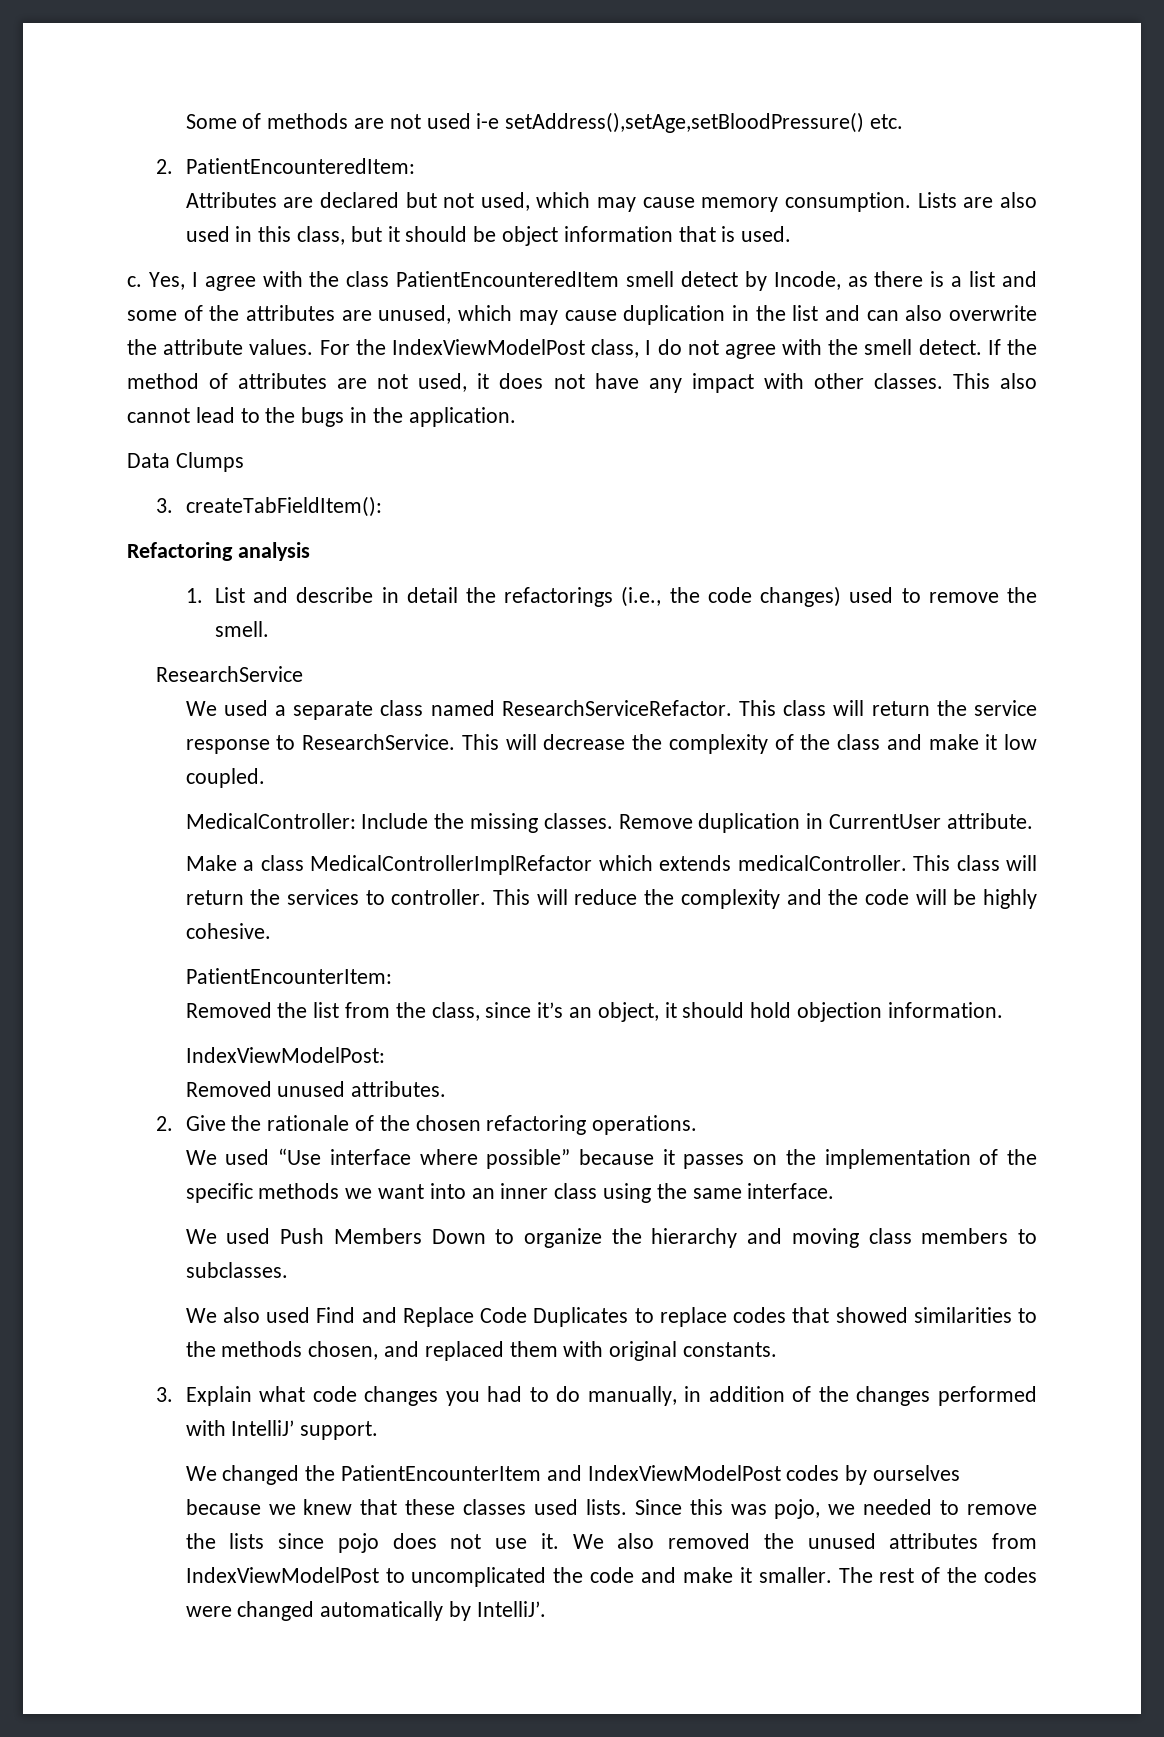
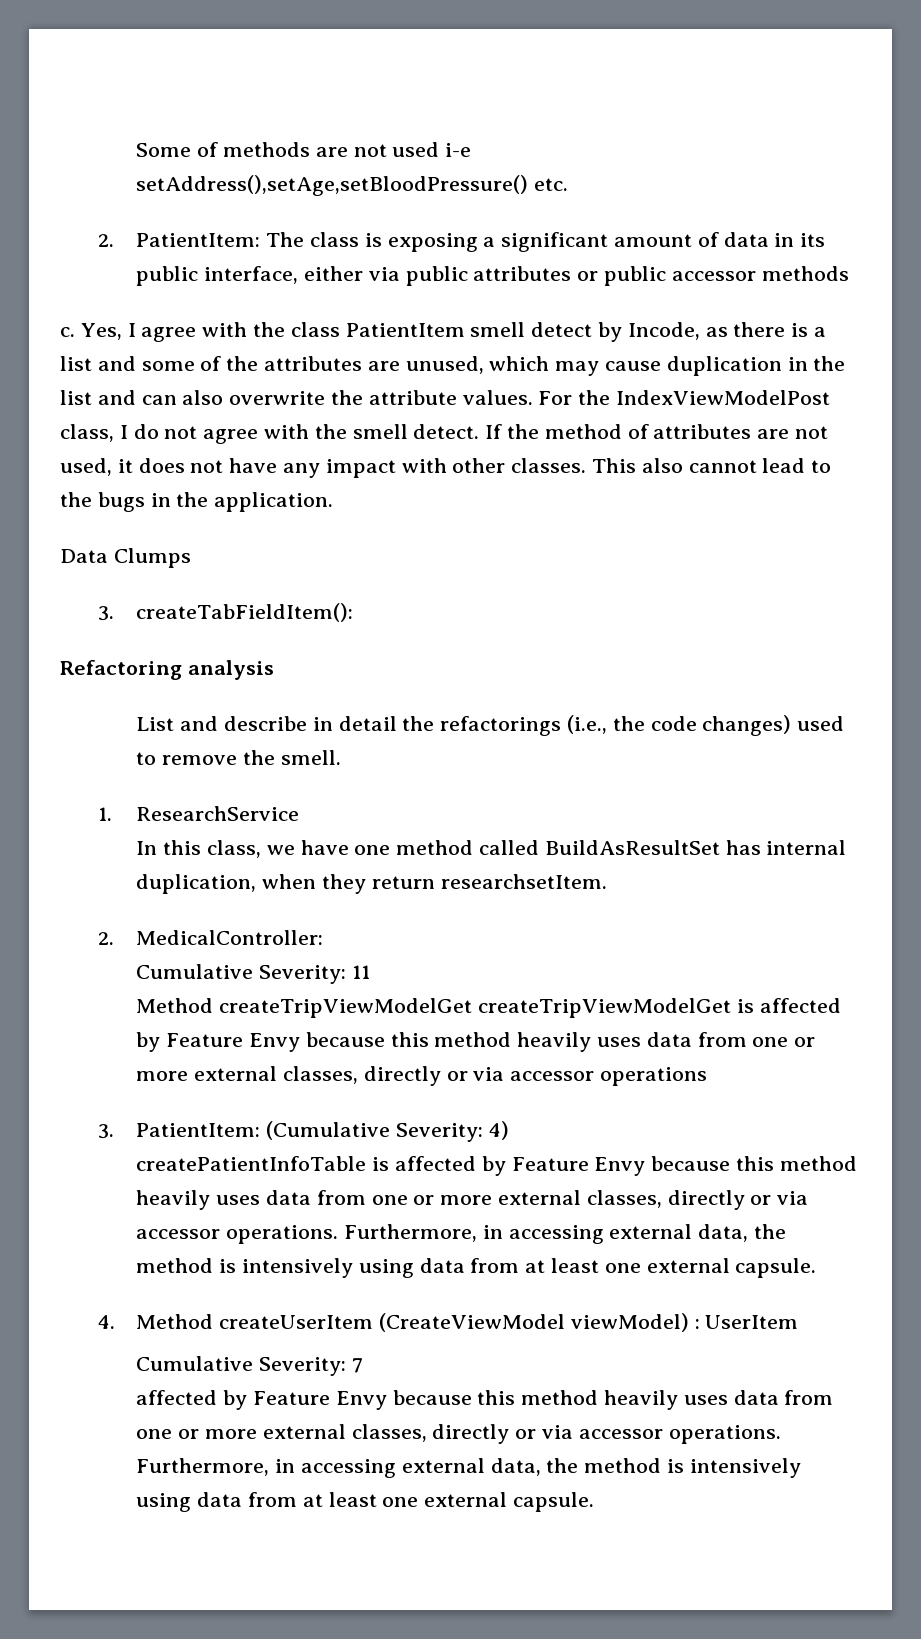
- 2. PatientEncounteredItem:
- Attributes are declared but not used, which may cause memory consumption. Lists are also used in this class, but it should be object information that is used.
+ 2. PatientItem: The class is exposing a significant amount of data in its public interface, either via public attributes or public accessor methods
- Yes, I agree with the class PatientEncounteredItem smell detect by Incode, as there is a list and some of the attributes are unused, which may cause duplication in the list and can also overwrite the attribute values.
+ Yes, I agree with the class PatientItem smell detect by Incode, as there is a list and some of the attributes are unused, which may cause duplication in the list and can also overwrite the attribute values.
- 1. List and describe in detail the refactorings (i.e., the code changes) used to remove the smell.
+ List and describe in detail the refactorings (i.e., the code changes) used to remove the smell.
- ResearchService
+ 1. ResearchService
- We used a separate class named ResearchServiceRefactor. This class will return the service response to ResearchService. This will decrease the complexity of the class and make it low coupled.
- MedicalController: Include the missing classes. Remove duplication in CurrentUser attribute.
- Make a class MedicalControllerImplRefactor which extends medicalController. This class will return the services to controller. This will reduce the complexity and the code will be highly cohesive.
- PatientEncounterItem:
- Removed the list from the class, since it’s an object, it should hold objection information.
- IndexViewModelPost:
- Removed unused attributes.
- 2. Give the rationale of the chosen refactoring operations.
- We used “Use interface where possible” because it passes on the implementation of the specific methods we want into an inner class using the same interface.
- We used Push Members Down to organize the hierarchy and moving class members to subclasses.
- We also used Find and Replace Code Duplicates to replace codes that showed similarities to the methods chosen, and replaced them with original constants.
- 3. Explain what code changes you had to do manually, in addition of the changes performed with IntelliJ’ support.
- We changed the PatientEncounterItem and IndexViewModelPost codes by ourselves because we knew that these classes used lists. Since this was pojo, we needed to remove the lists since pojo does not use it. We also removed the unused attributes from IndexViewModelPost to uncomplicated the code and make it smaller. The rest of the codes were changed automatically by IntelliJ’.
+ In this class, we have one method called BuildAsResultSet has internal duplication, when they return researchsetItem.
+ 2. MedicalController:
+ Cumulative Severity: 11
+ Method createTripViewModelGet createTripViewModelGet is affected by Feature Envy because this method heavily uses data from one or more external classes, directly or via accessor operations
+ 3. PatientItem: (Cumulative Severity: 4)
+ createPatientInfoTable is affected by Feature Envy because this method heavily uses data from one or more external classes, directly or via accessor operations. Furthermore, in accessing external data, the method is intensively using data from at least one external capsule.
+ 4. Method createUserItem (CreateViewModel viewModel) : UserItem
+ Cumulative Severity: 7
+ affected by Feature Envy because this method heavily uses data from one or more external classes, directly or via accessor operations. Furthermore, in accessing external data, the method is intensively using data from at least one external capsule.

